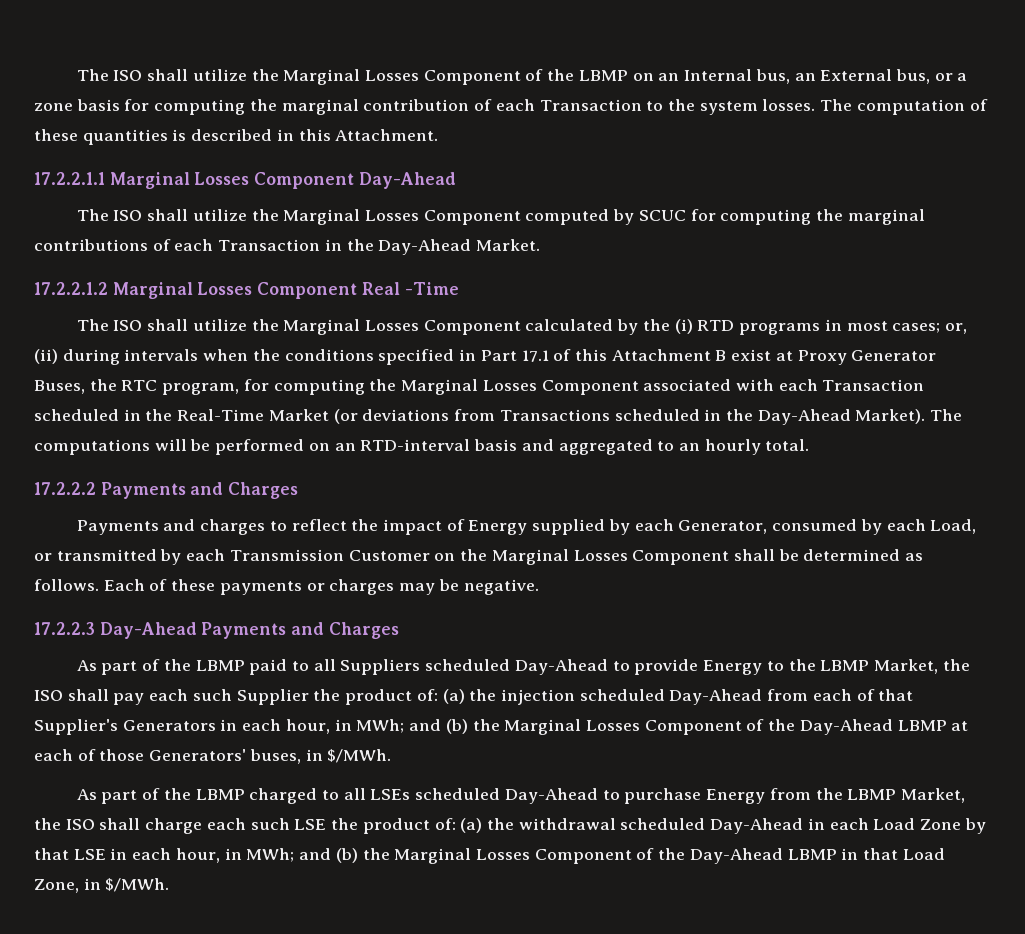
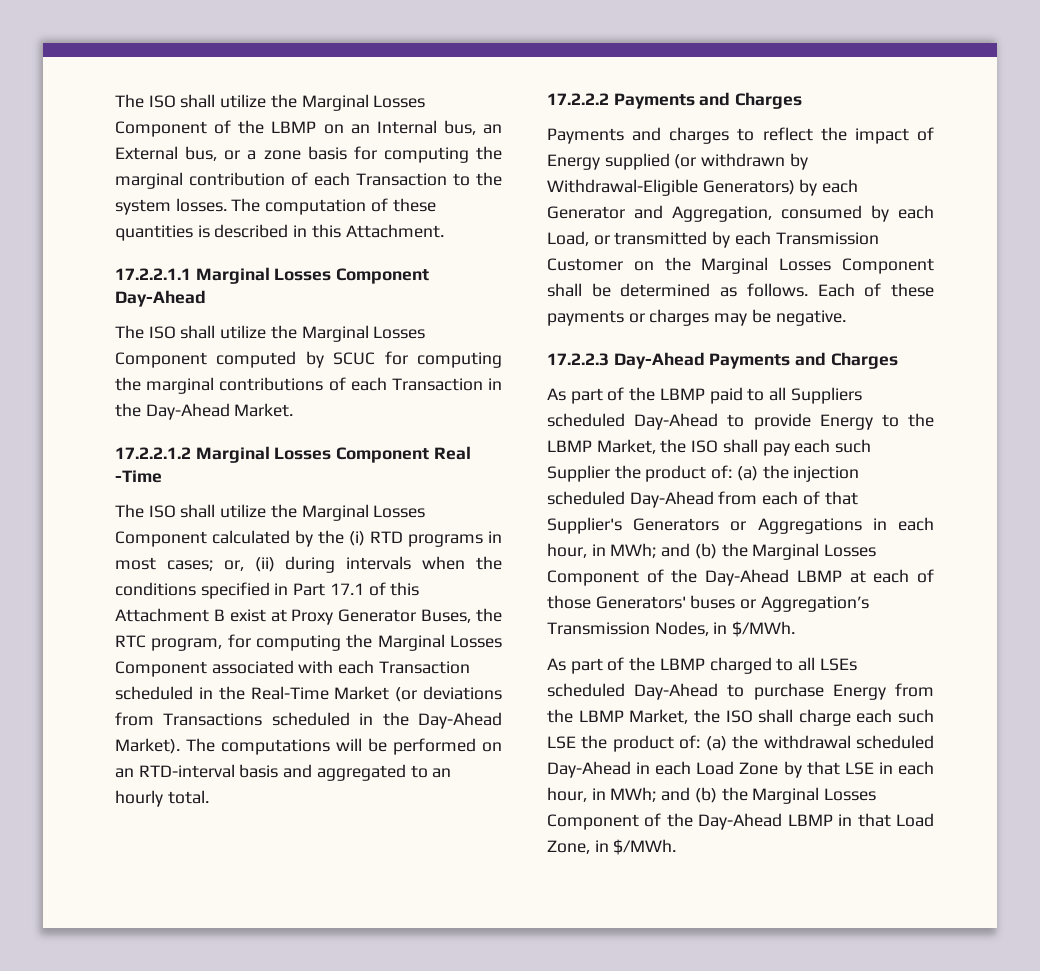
- Payments and charges to reflect the impact of Energy supplied by each Generator, consumed by each Load, or transmitted by each Transmission Customer on the Marginal Losses Component shall be determined as follows.
+ Payments and charges to reflect the impact of Energy supplied (or withdrawn by Withdrawal-Eligible Generators) by each Generator and Aggregation, consumed by each Load, or transmitted by each Transmission Customer on the Marginal Losses Component shall be determined as follows.
- (a) the injection scheduled Day-Ahead from each of that Supplier's Generators in each hour, in MWh;
+ (a) the injection scheduled Day-Ahead from each of that Supplier's Generators or Aggregations in each hour, in MWh;
- and (b) the Marginal Losses Component of the Day-Ahead LBMP at each of those Generators' buses, in $/MWh.
+ and (b) the Marginal Losses Component of the Day-Ahead LBMP at each of those Generators' buses or Aggregation’s Transmission Nodes, in $/MWh.

